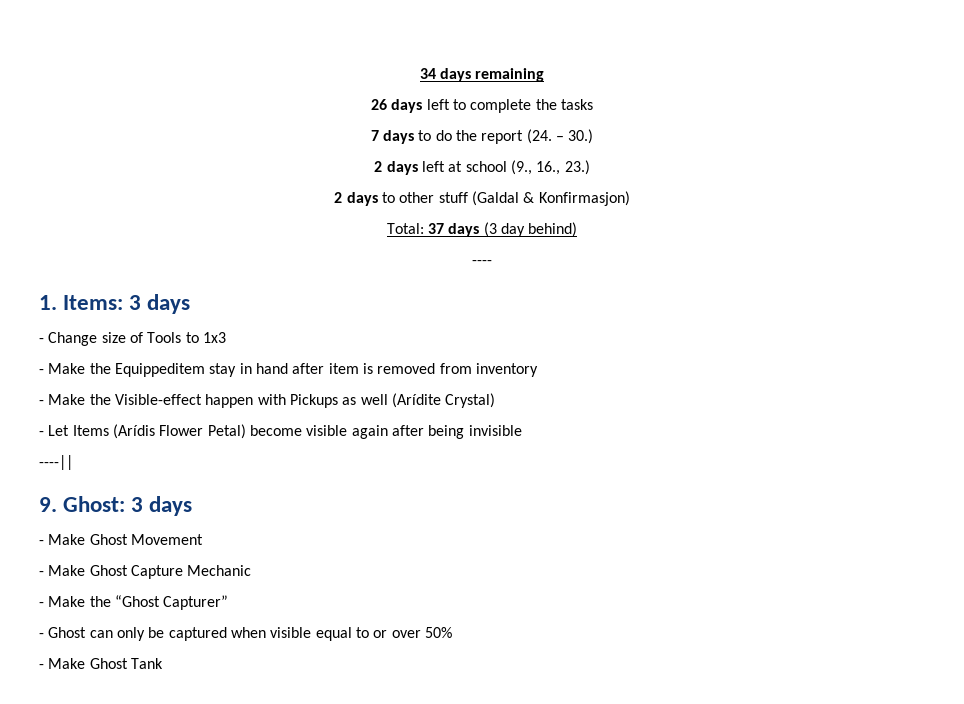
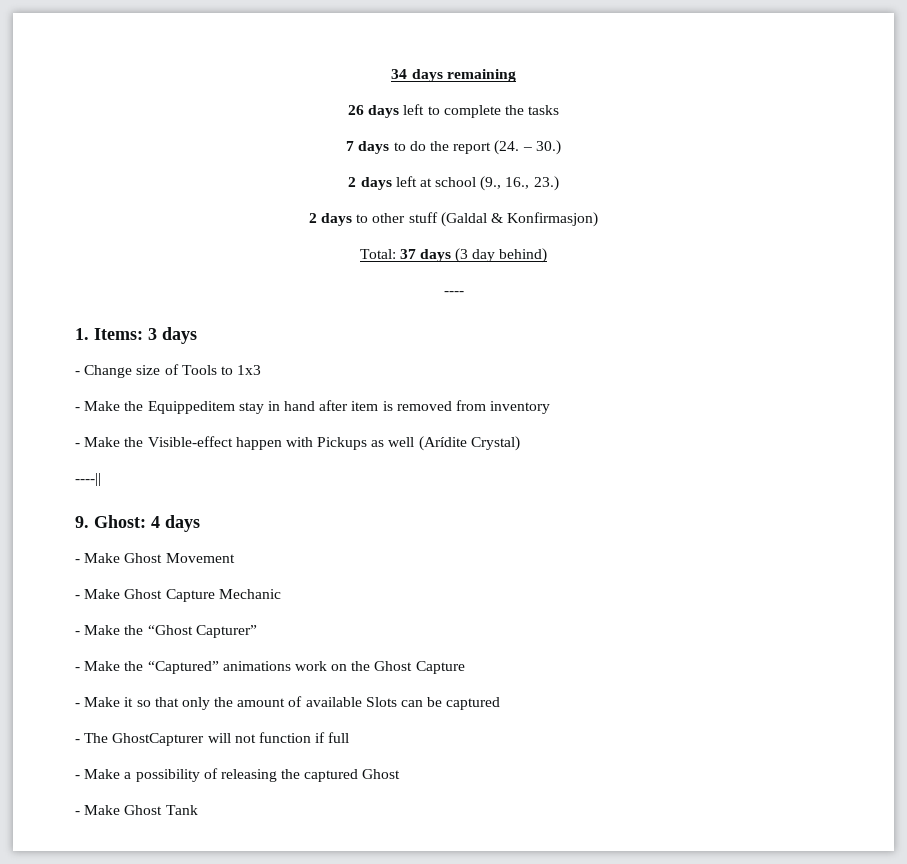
- - Let Items (Arídis Flower Petal) become visible again after being invisible
- 9. Ghost: 3 days
+ 9. Ghost: 4 days
- - Ghost can only be captured when visible equal to or over 50%
+ - Make the “Captured” animations work on the Ghost Capture
+ - Make it so that only the amount of available Slots can be captured
+ - The GhostCapturer will not function if full
+ - Make a possibility of releasing the captured Ghost

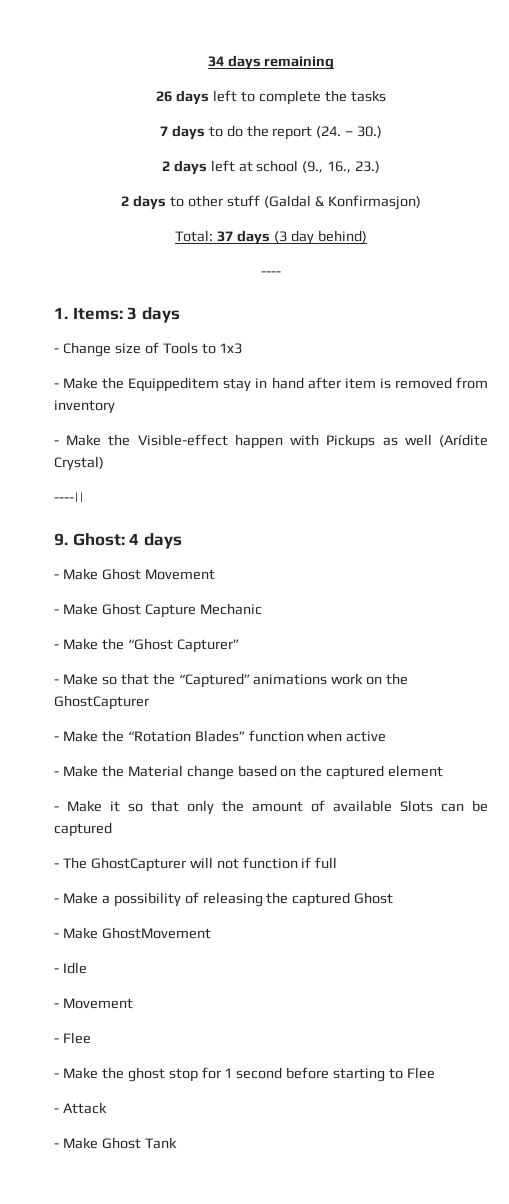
- - Make the “Captured” animations work on the Ghost Capture
+ - Make so that the “Captured” animations work on the GhostCapturer
+ - Make the “Rotation Blades” function when active
+ - Make the Material change based on the captured element
+ - Make GhostMovement
+ - Idle
+ - Movement
+ - Flee
+ - Make the ghost stop for 1 second before starting to Flee
+ - Attack

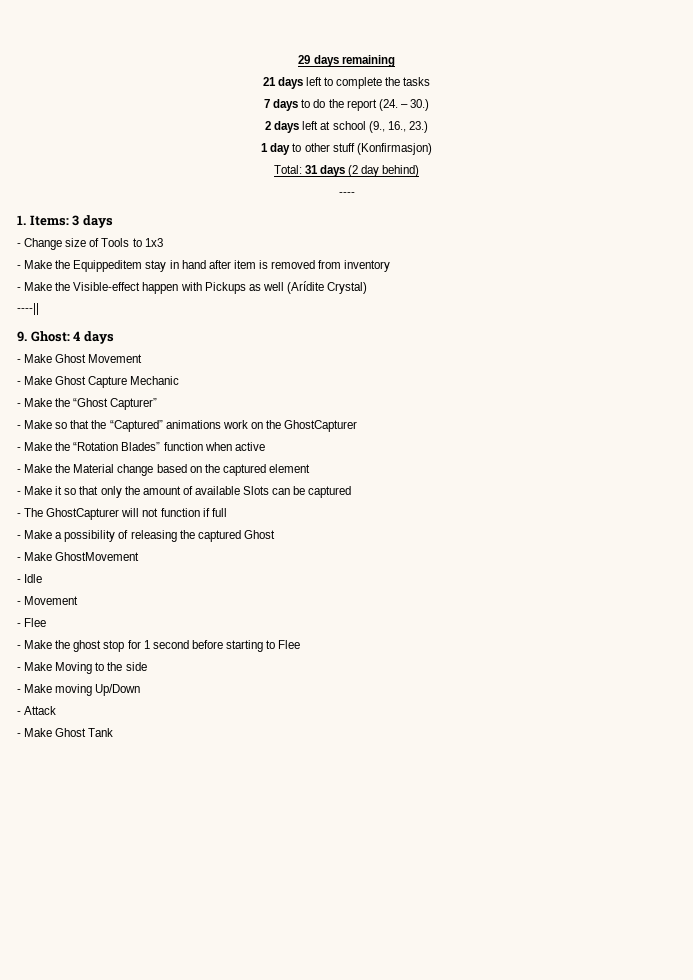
- 34 days remaining
+ 29 days remaining
- 26 days left to complete the tasks
+ 21 days left to complete the tasks
- 2 days to other stuff (Galdal & Konfirmasjon)
- Total: 37 days (3 day behind)
+ 1 day to other stuff (Konfirmasjon)
+ Total: 31 days (2 day behind)
+ - Make Moving to the side
+ - Make moving Up/Down

